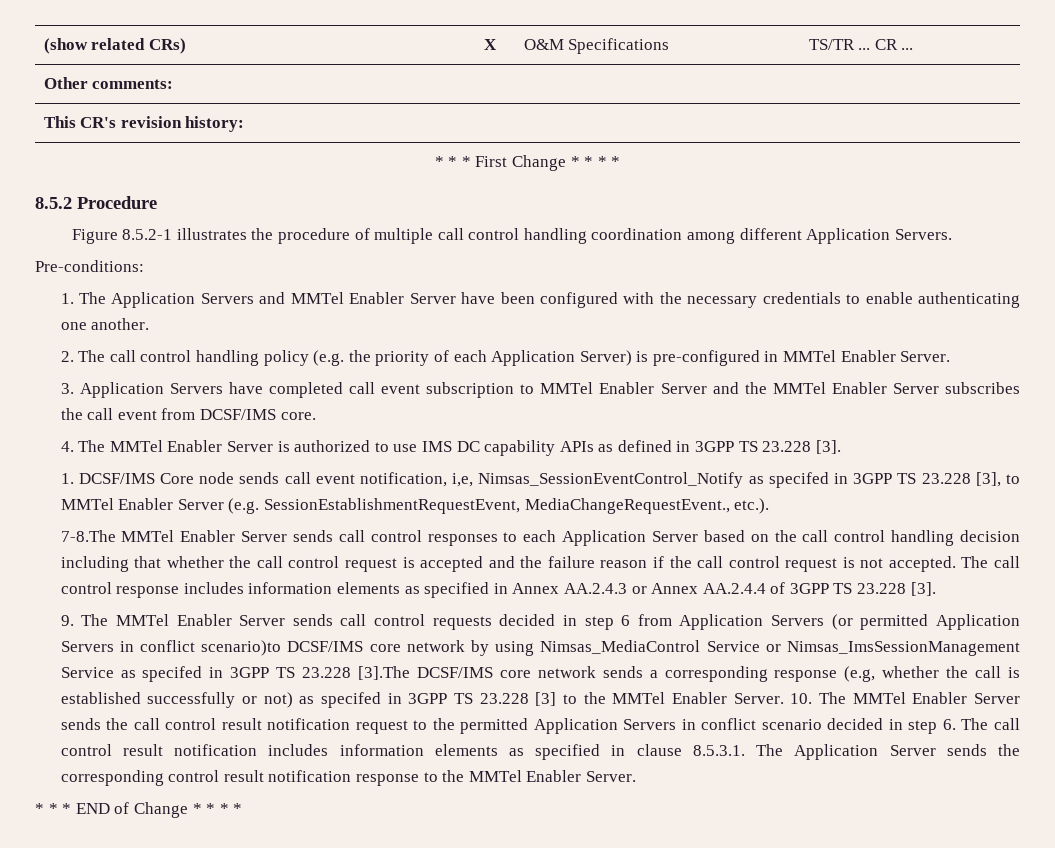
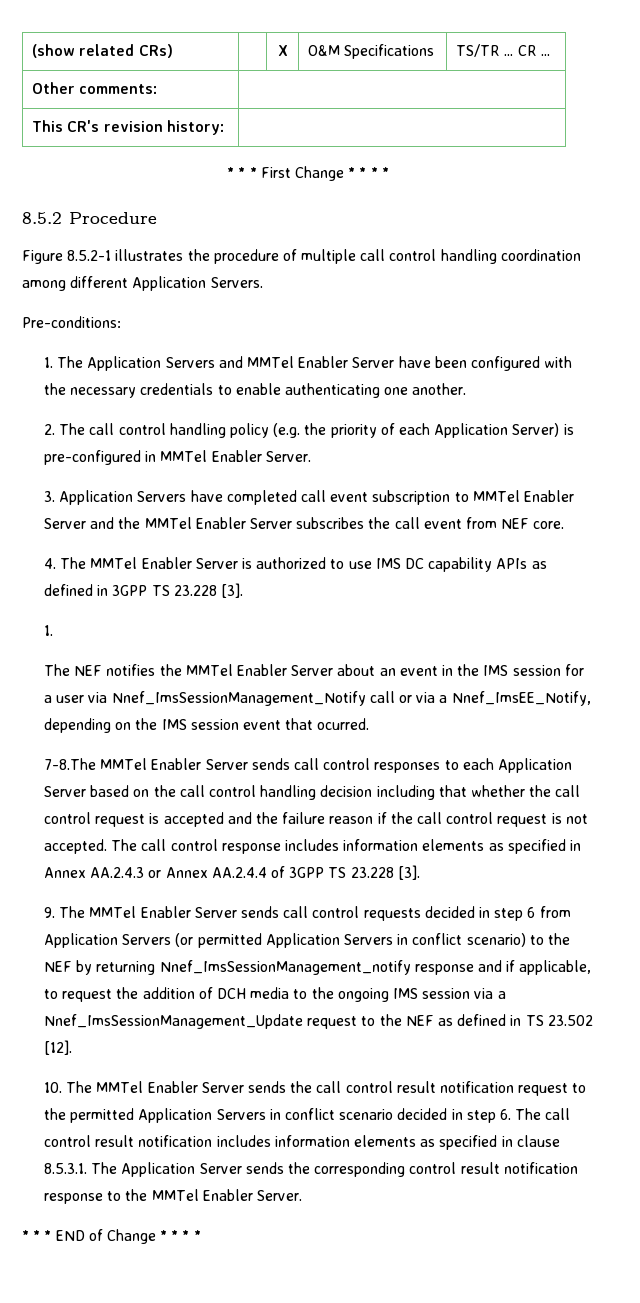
- 3. Application Servers have completed call event subscription to MMTel Enabler Server and the MMTel Enabler Server subscribes the call event from DCSF/IMS core.
+ 3. Application Servers have completed call event subscription to MMTel Enabler Server and the MMTel Enabler Server subscribes the call event from NEF core.
  4. The MMTel Enabler Server is authorized to use IMS DC capability APIs as defined in 3GPP TS 23.228 [3].
- 1. DCSF/IMS Core node sends call event notification, i,e, Nimsas_SessionEventControl_Notify as specifed in 3GPP TS 23.228 [3], to MMTel Enabler Server (e.g. SessionEstablishmentRequestEvent, MediaChangeRequestEvent., etc.).
+ 1.
+ The NEF notifies the MMTel Enabler Server about an event in the IMS session for a user via Nnef_ImsSessionManagement_Notify call or via a Nnef_ImsEE_Notify, depending on the IMS session event that ocurred.
- 9. The MMTel Enabler Server sends call control requests decided in step 6 from Application Servers (or permitted Application Servers in conflict scenario)to DCSF/IMS core network by using Nimsas_MediaControl Service or Nimsas_ImsSessionManagement Service as specifed in 3GPP TS 23.228 [3].The DCSF/IMS core network sends a corresponding response (e.g, whether the call is established successfully or not) as specifed in 3GPP TS 23.228 [3] to the MMTel Enabler Server. 10. The MMTel Enabler Server sends the call control result notification request to the permitted Application Servers in conflict scenario decided in step 6. The call control result notification includes information elements as specified in clause 8.5.3.1. The Application Server sends the corresponding control result notification response to the MMTel Enabler Server.
+ 9. The MMTel Enabler Server sends call control requests decided in step 6 from Application Servers (or permitted Application Servers in conflict scenario) to the NEF by returning Nnef_ImsSessionManagement_notify response and if applicable, to request the addition of DCH media to the ongoing IMS session via a Nnef_ImsSessionManagement_Update request to the NEF as defined in TS 23.502 [12].
+ 10. The MMTel Enabler Server sends the call control result notification request to the permitted Application Servers in conflict scenario decided in step 6. The call control result notification includes information elements as specified in clause 8.5.3.1. The Application Server sends the corresponding control result notification response to the MMTel Enabler Server.

